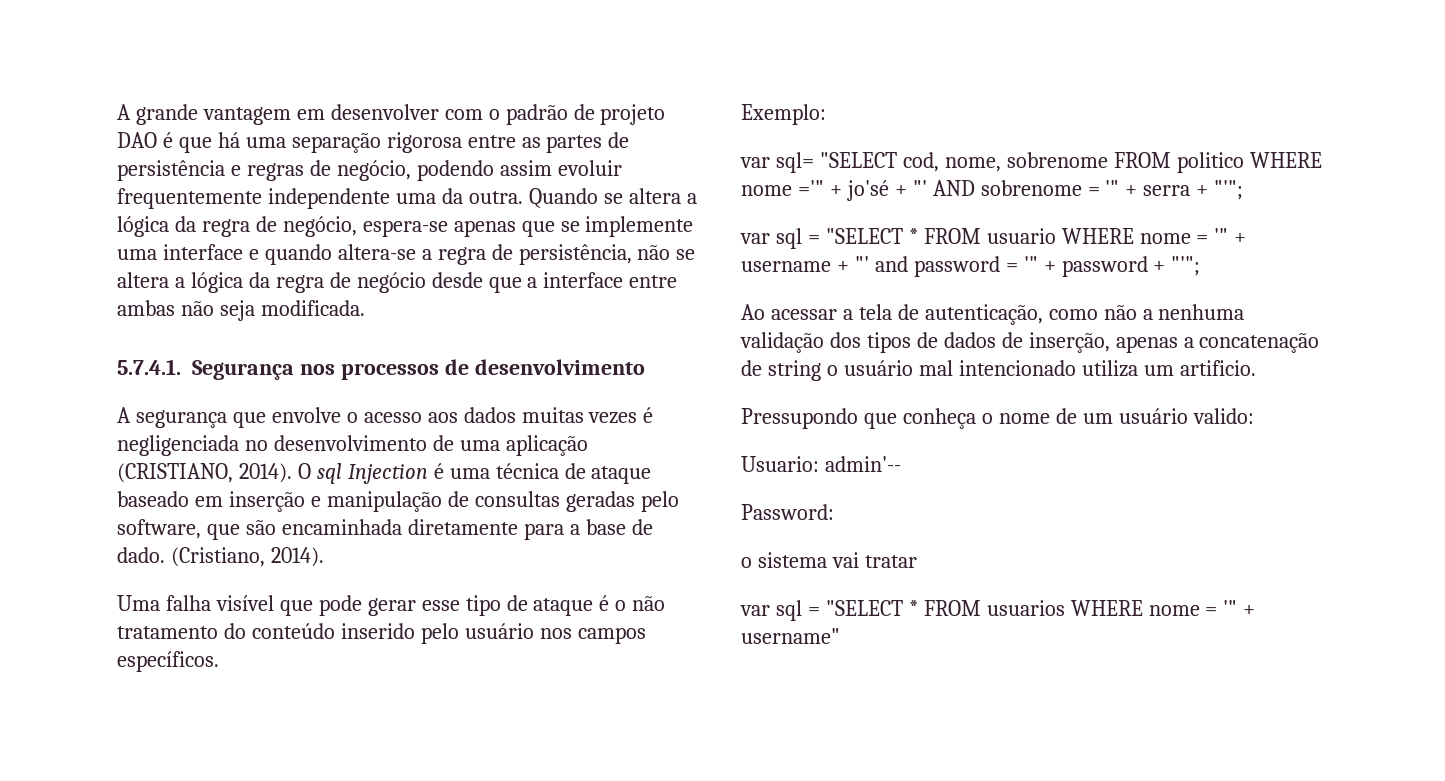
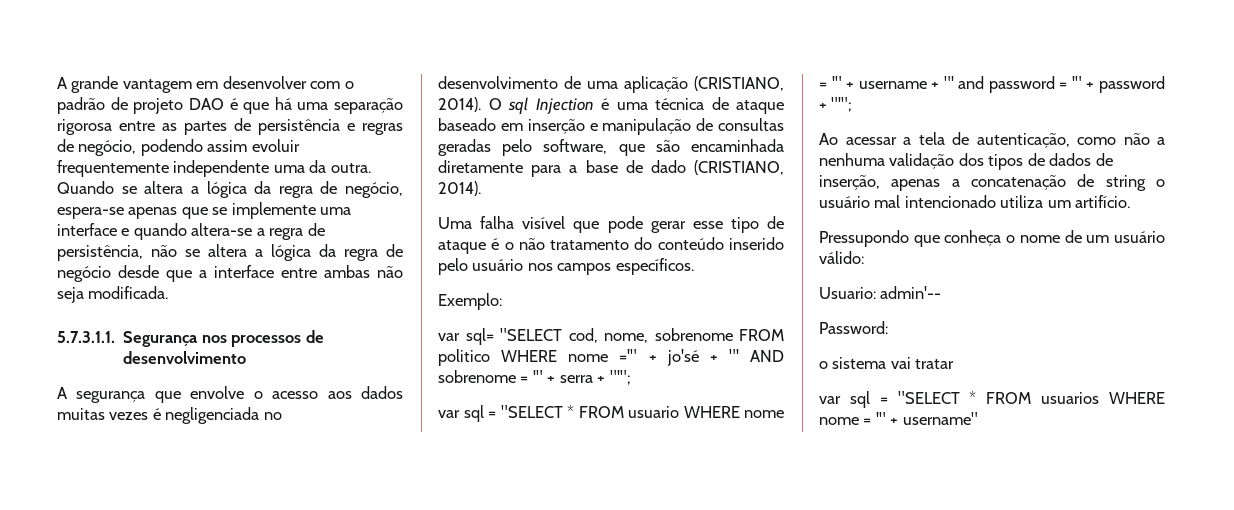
- 5.7.4.1. Segurança nos processos de desenvolvimento
+ 5.7.3.1.1. Segurança nos processos de desenvolvimento
- O sql Injection é uma técnica de ataque baseado em inserção e manipulação de consultas geradas pelo software, que são encaminhada diretamente para a base de dado. (Cristiano, 2014).
+ O sql Injection é uma técnica de ataque baseado em inserção e manipulação de consultas geradas pelo software, que são encaminhada diretamente para a base de dado (CRISTIANO, 2014).
- Ao acessar a tela de autenticação, como não a nenhuma validação dos tipos de dados de inserção, apenas a concatenação de string o usuário mal intencionado utiliza um artificio.
+ Ao acessar a tela de autenticação, como não a nenhuma validação dos tipos de dados de inserção, apenas a concatenação de string o usuário mal intencionado utiliza um artifício.
- Pressupondo que conheça o nome de um usuário valido:
+ Pressupondo que conheça o nome de um usuário válido:

